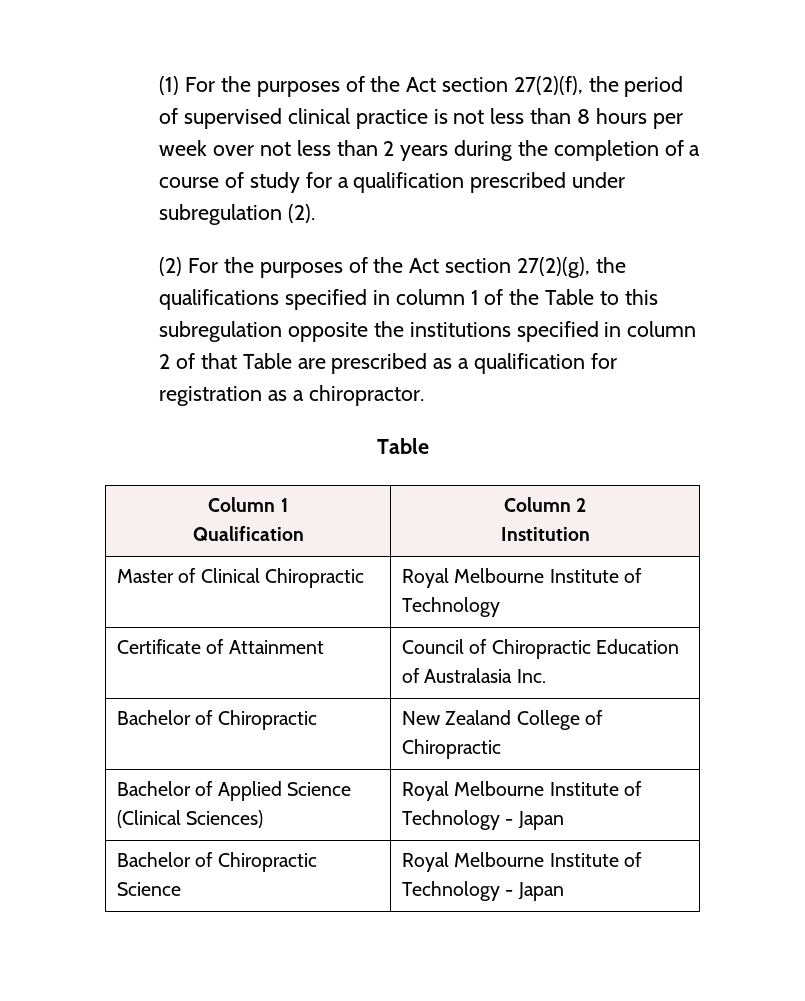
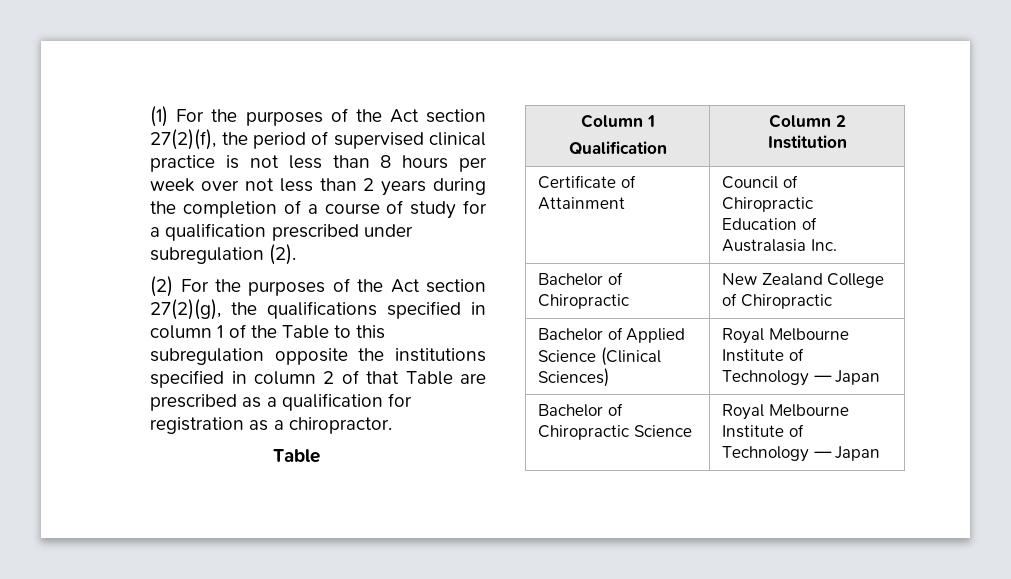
- Master of Clinical Chiropractic | Royal Melbourne Institute of Technology
- Bachelor of Applied Science (Clinical Sciences) | Royal Melbourne Institute of Technology - Japan
+ Bachelor of Applied Science (Clinical Sciences) | Royal Melbourne Institute of Technology — Japan
- Bachelor of Chiropractic Science | Royal Melbourne Institute of Technology - Japan
+ Bachelor of Chiropractic Science | Royal Melbourne Institute of Technology — Japan

